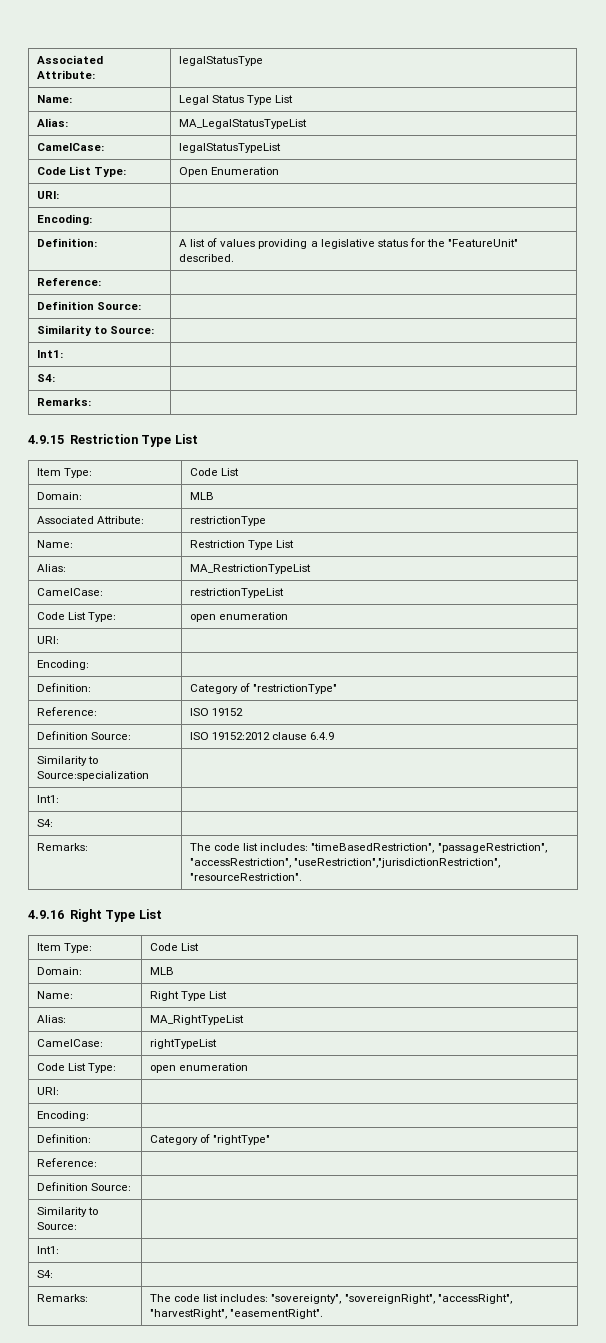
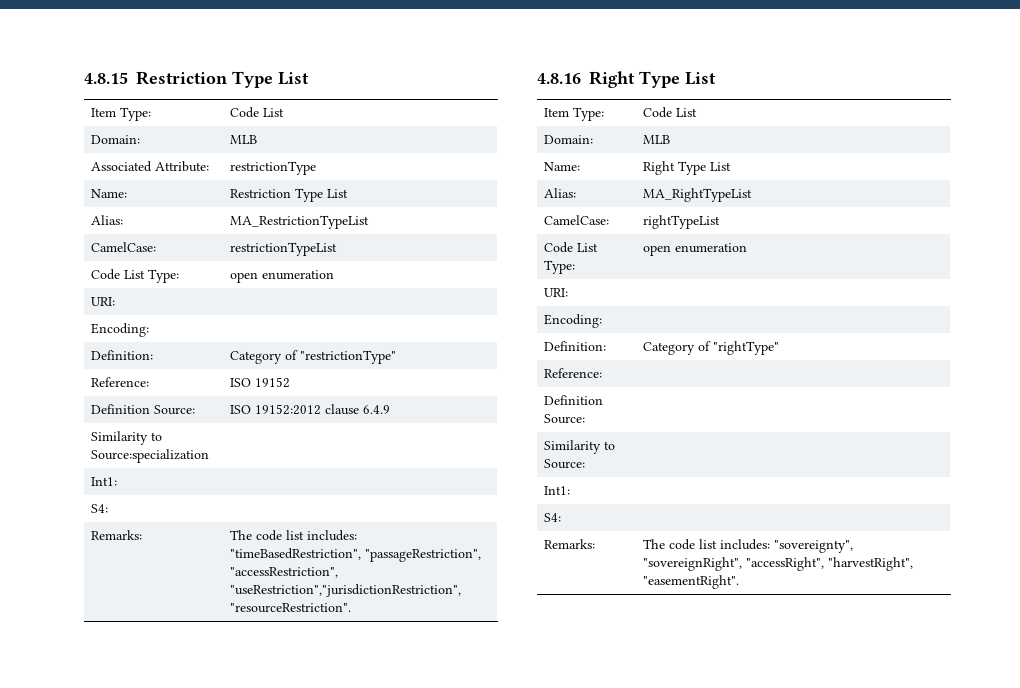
- Associated Attribute: | legalStatusType
- Name: | Legal Status Type List
- Alias: | MA_LegalStatusTypeList
- CamelCase: | legalStatusTypeList
- Code List Type: | Open Enumeration
- URI: |
- Encoding: |
- Definition: | A list of values providing a legislative status for the "FeatureUnit" described.
- Reference: |
- Definition Source: |
- Similarity to Source: |
- Int1: |
- S4: |
- Remarks: |
- 4.9.15 Restriction Type List
+ 4.8.15 Restriction Type List
- 4.9.16 Right Type List
+ 4.8.16 Right Type List

